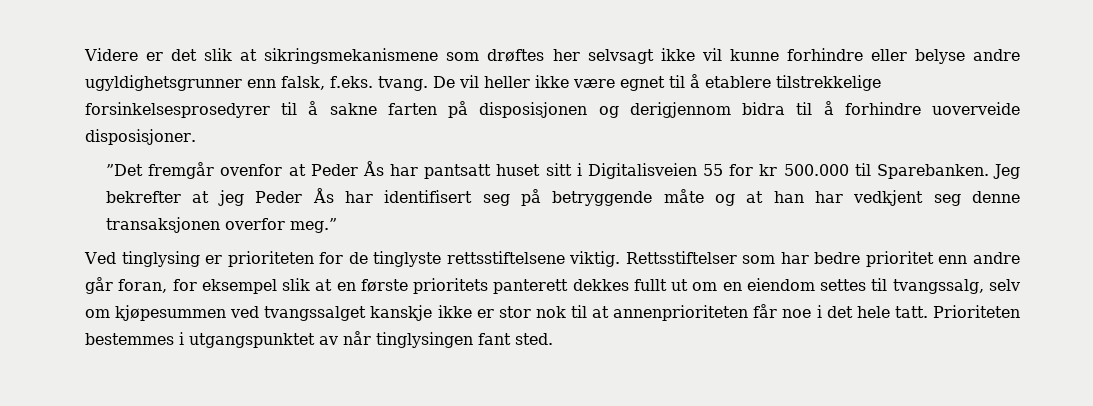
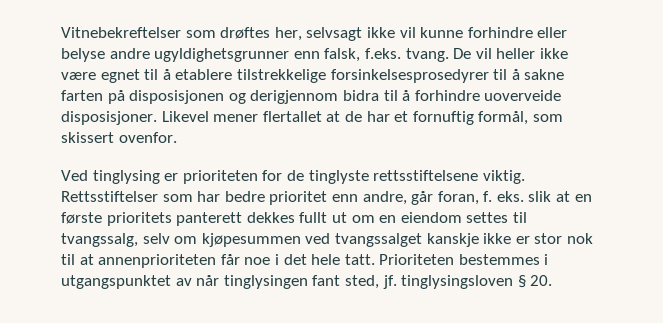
- Videre er det slik at sikringsmekanismene som drøftes her selvsagt ikke vil kunne forhindre eller belyse andre ugyldighetsgrunner enn falsk, f.eks. tvang.
+ Vitnebekreftelser som drøftes her, selvsagt ikke vil kunne forhindre eller belyse andre ugyldighetsgrunner enn falsk, f.eks. tvang.
- De vil heller ikke være egnet til å etablere tilstrekkelige forsinkelsesprosedyrer til å sakne farten på disposisjonen og derigjennom bidra til å forhindre uoverveide disposisjoner.
- ”Det fremgår ovenfor at Peder Ås har pantsatt huset sitt i Digitalisveien 55 for kr 500.000 til Sparebanken. Jeg bekrefter at jeg Peder Ås har identifisert seg på betryggende måte og at han har vedkjent seg denne transaksjonen overfor meg.”
+ De vil heller ikke være egnet til å etablere tilstrekkelige forsinkelsesprosedyrer til å sakne farten på disposisjonen og derigjennom bidra til å forhindre uoverveide disposisjoner. Likevel mener flertallet at de har et fornuftig formål, som skissert ovenfor.
- Rettsstiftelser som har bedre prioritet enn andre går foran, for eksempel slik at en første prioritets panterett dekkes fullt ut om en eiendom settes til tvangssalg, selv om kjøpesummen ved tvangssalget kanskje ikke er stor nok til at annenprioriteten får noe i det hele tatt.
+ Rettsstiftelser som har bedre prioritet enn andre, går foran, f. eks. slik at en første prioritets panterett dekkes fullt ut om en eiendom settes til tvangssalg, selv om kjøpesummen ved tvangssalget kanskje ikke er stor nok til at annenprioriteten får noe i det hele tatt.
- Prioriteten bestemmes i utgangspunktet av når tinglysingen fant sted.
+ Prioriteten bestemmes i utgangspunktet av når tinglysingen fant sted, jf. tinglysingsloven § 20.

